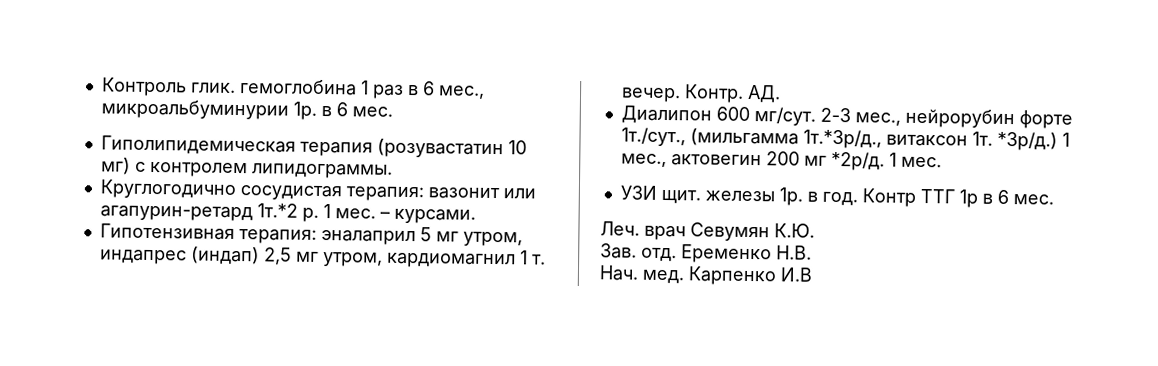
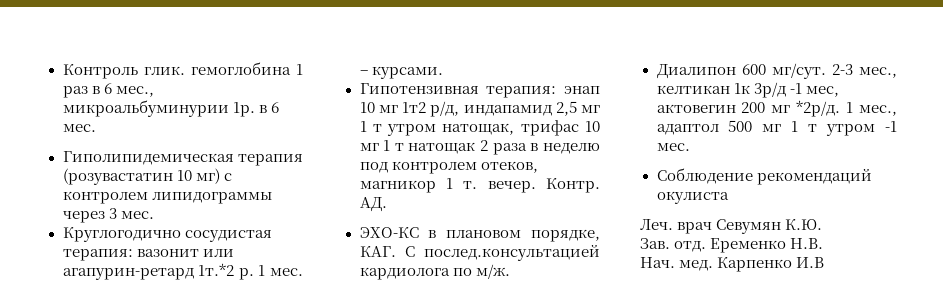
- Гиполипидемическая терапия (розувастатин 10 мг) с контролем липидограммы.
+ Гиполипидемическая терапия (розувастатин 10 мг) с контролем липидограммы через 3 мес.
- Гипотензивная терапия: эналаприл 5 мг утром, индапрес (индап) 2,5 мг утром, кардиомагнил 1 т. вечер.
+ Гипотензивная терапия: энап 10 мг 1т2 р/д, индапамид 2,5 мг 1 т утром натощак, трифас 10 мг 1 т натощак 2 раза в неделю под контролем отеков, магникор 1 т. вечер.
+ ЭХО-КС в плановом порядке, КАГ. С послед.консультацией кардиолога по м/ж.
- 2-3 мес., нейрорубин форте 1т./сут., (мильгамма 1т.*3р/д., витаксон 1т. *3р/д.) 1 мес., актовегин 200 мг *2р/д. 1 мес.
- УЗИ щит. железы 1р. в год. Контр ТТГ 1р в 6 мес.
+ 2-3 мес., келтикан 1к 3р/д -1 мес, актовегин 200 мг *2р/д. 1 мес., адаптол 500 мг 1 т утром -1 мес.
+ Соблюдение рекомендаций окулиста

